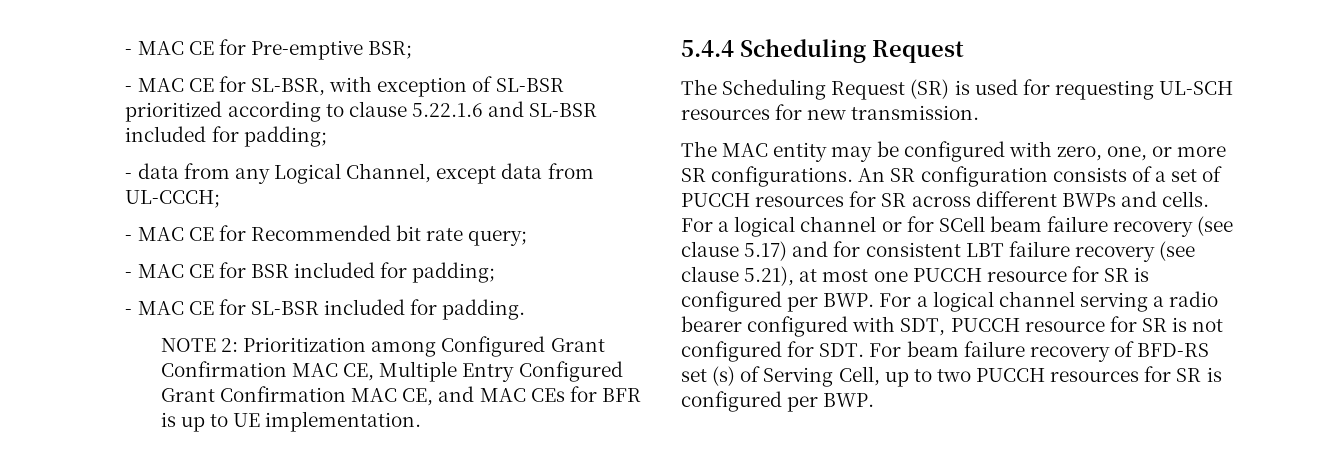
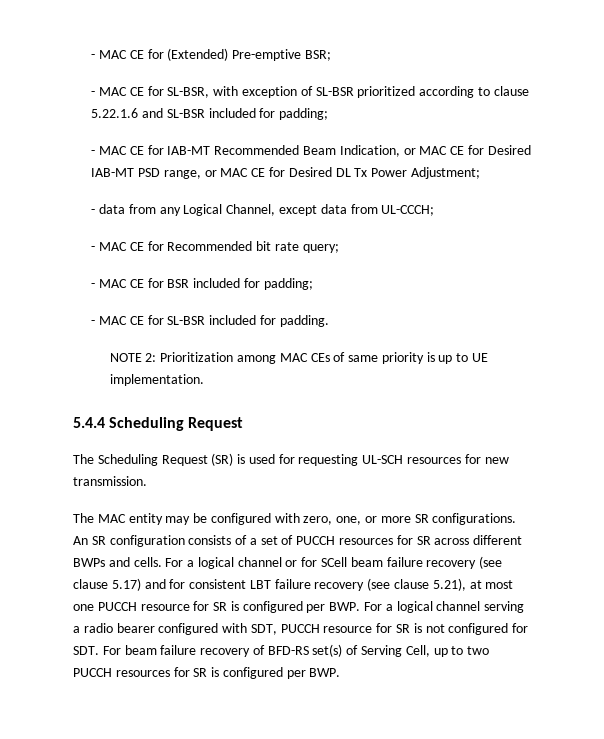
- - MAC CE for Pre-emptive BSR;
+ - MAC CE for (Extended) Pre-emptive BSR;
+ - MAC CE for IAB-MT Recommended Beam Indication, or MAC CE for Desired IAB-MT PSD range, or MAC CE for Desired DL Tx Power Adjustment;
- NOTE 2: Prioritization among Configured Grant Confirmation MAC CE, Multiple Entry Configured Grant Confirmation MAC CE, and MAC CEs for BFR is up to UE implementation.
+ NOTE 2: Prioritization among MAC CEs of same priority is up to UE implementation.
- For a logical channel or for SCell beam failure recovery (see clause 5.17) and for consistent LBT failure recovery (see clause 5.21), at most one PUCCH resource for SR is configured per BWP. For a logical channel serving a radio bearer configured with SDT, PUCCH resource for SR is not configured for SDT. For beam failure recovery of BFD-RS set (s) of Serving Cell, up to two PUCCH resources for SR is configured per BWP.
+ For a logical channel or for SCell beam failure recovery (see clause 5.17) and for consistent LBT failure recovery (see clause 5.21), at most one PUCCH resource for SR is configured per BWP. For a logical channel serving a radio bearer configured with SDT, PUCCH resource for SR is not configured for SDT. For beam failure recovery of BFD-RS set(s) of Serving Cell, up to two PUCCH resources for SR is configured per BWP.

